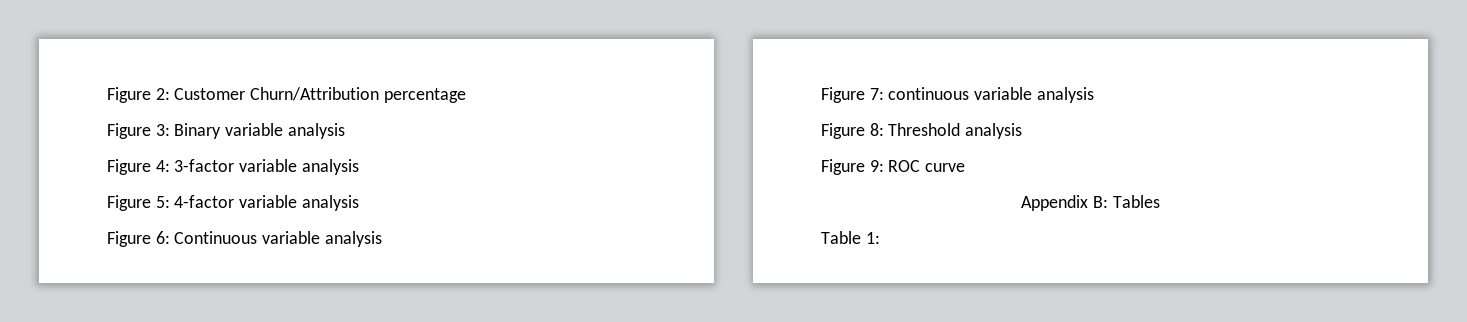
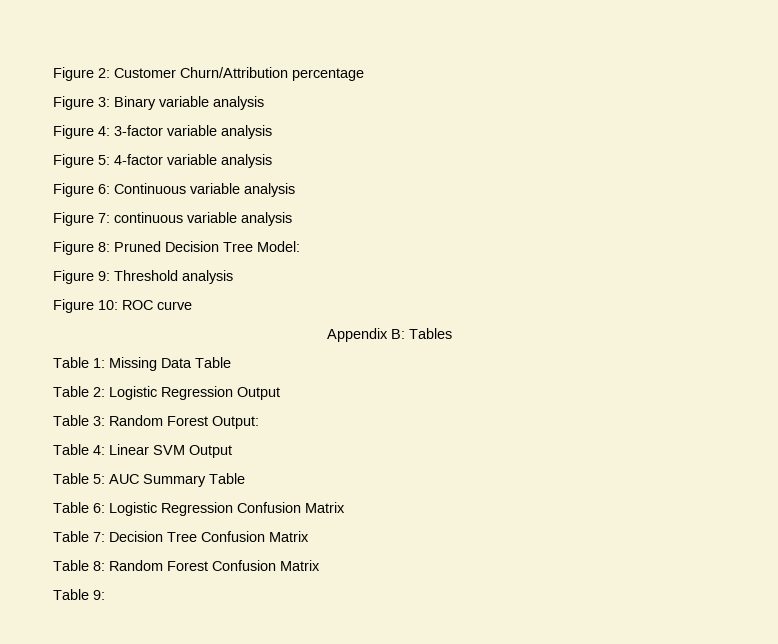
- Figure 8: Threshold analysis
+ Figure 8: Pruned Decision Tree Model:
+ Figure 9: Threshold analysis
- Figure 9: ROC curve
+ Figure 10: ROC curve
- Table 1:
+ Table 1: Missing Data Table
+ Table 2: Logistic Regression Output
+ Table 3: Random Forest Output:
+ Table 4: Linear SVM Output
+ Table 5: AUC Summary Table
+ Table 6: Logistic Regression Confusion Matrix
+ Table 7: Decision Tree Confusion Matrix
+ Table 8: Random Forest Confusion Matrix
+ Table 9:

